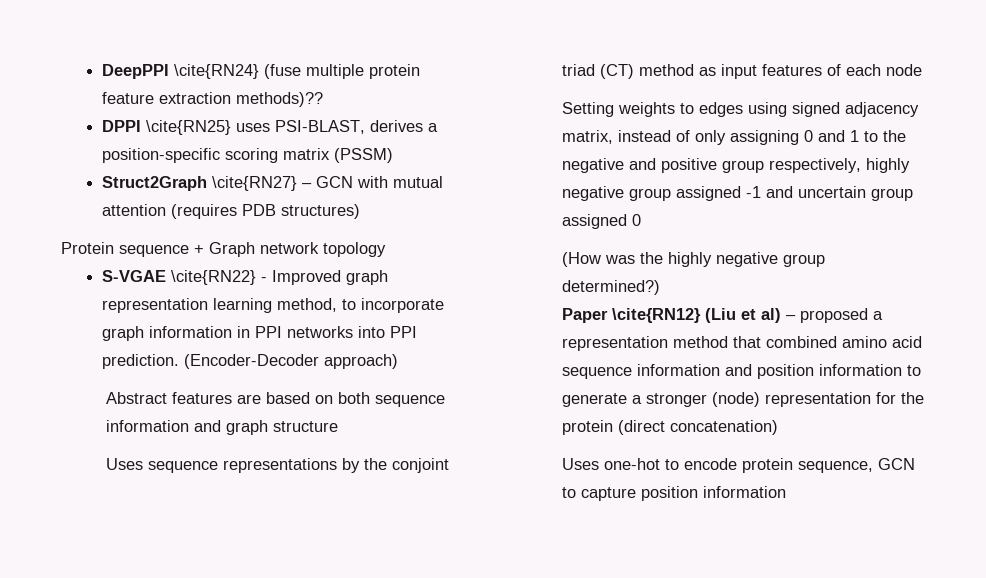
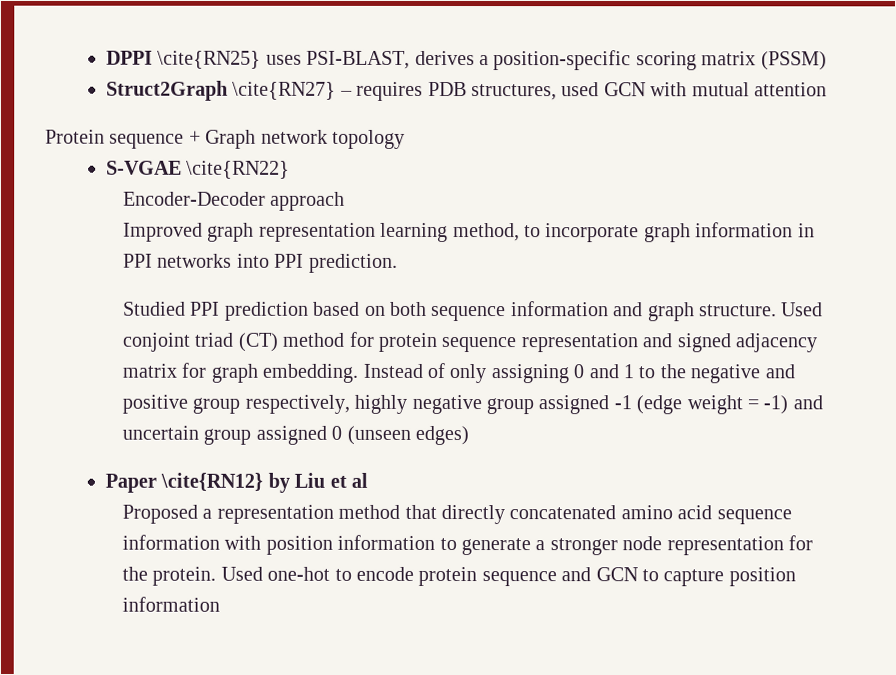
- DeepPPI \cite{RN24} (fuse multiple protein feature extraction methods)??
- Struct2Graph \cite{RN27} – GCN with mutual attention (requires PDB structures)
+ Struct2Graph \cite{RN27} – requires PDB structures, used GCN with mutual attention
- S-VGAE \cite{RN22} - Improved graph representation learning method, to incorporate graph information in PPI networks into PPI prediction. (Encoder-Decoder approach)
- Abstract features are based on both sequence information and graph structure
- Uses sequence representations by the conjoint triad (CT) method as input features of each node
- Setting weights to edges using signed adjacency matrix, instead of only assigning 0 and 1 to the negative and positive group respectively, highly negative group assigned -1 and uncertain group assigned 0
- (How was the highly negative group determined?)
- Paper \cite{RN12} (Liu et al) – proposed a representation method that combined amino acid sequence information and position information to generate a stronger (node) representation for the protein (direct concatenation)
- Uses one-hot to encode protein sequence, GCN to capture position information
+ S-VGAE \cite{RN22}
+ Encoder-Decoder approach
+ Improved graph representation learning method, to incorporate graph information in PPI networks into PPI prediction.
+ Studied PPI prediction based on both sequence information and graph structure. Used conjoint triad (CT) method for protein sequence representation and signed adjacency matrix for graph embedding. Instead of only assigning 0 and 1 to the negative and positive group respectively, highly negative group assigned -1 (edge weight = -1) and uncertain group assigned 0 (unseen edges)
+ Paper \cite{RN12} by Liu et al
+ Proposed a representation method that directly concatenated amino acid sequence information with position information to generate a stronger node representation for the protein. Used one-hot to encode protein sequence and GCN to capture position information

